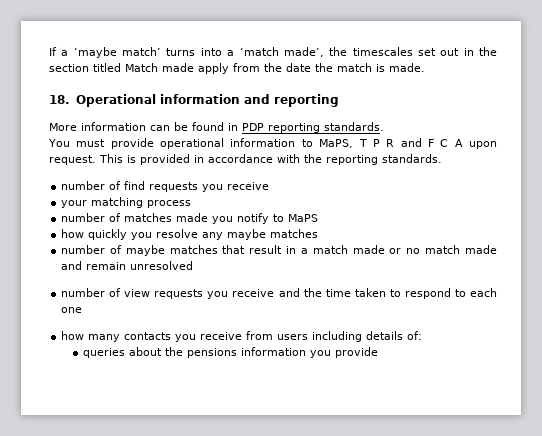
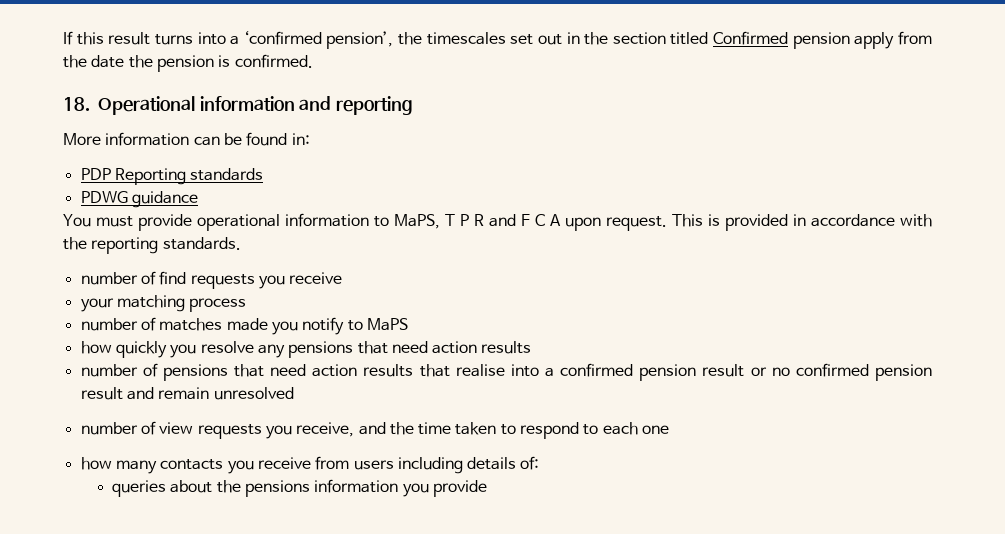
- If a ‘maybe match’ turns into a ‘match made’, the timescales set out in the section titled Match made apply from the date the match is made.
+ If this result turns into a ‘confirmed pension’, the timescales set out in the section titled Confirmed pension apply from the date the pension is confirmed.
- More information can be found in PDP reporting standards.
+ More information can be found in:
+ PDP Reporting standards
+ PDWG guidance
- how quickly you resolve any maybe matches
- number of maybe matches that result in a match made or no match made and remain unresolved
+ how quickly you resolve any pensions that need action results
+ number of pensions that need action results that realise into a confirmed pension result or no confirmed pension result and remain unresolved
- number of view requests you receive and the time taken to respond to each one
+ number of view requests you receive, and the time taken to respond to each one

